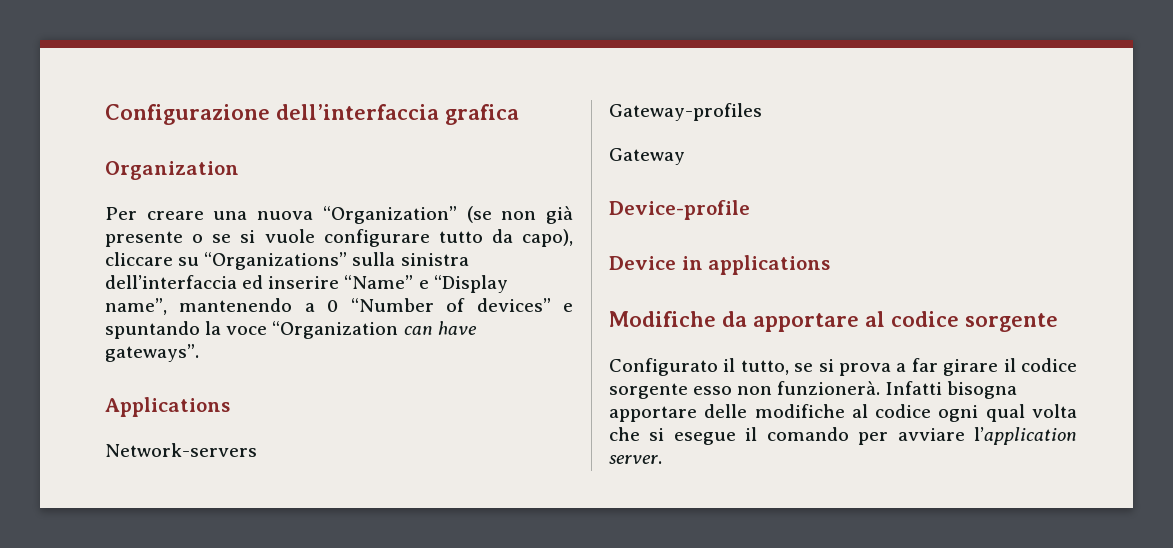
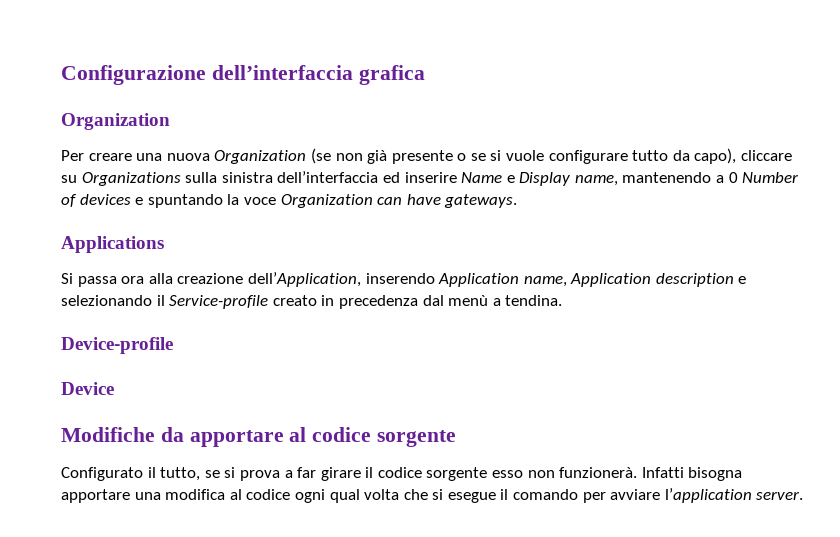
- Per creare una nuova “Organization” (se non già presente o se si vuole configurare tutto da capo), cliccare su “Organizations” sulla sinistra dell’interfaccia ed inserire “Name” e “Display name”, mantenendo a 0 “Number of devices” e spuntando la voce “Organization can have gateways”.
+ Per creare una nuova Organization (se non già presente o se si vuole configurare tutto da capo), cliccare su Organizations sulla sinistra dell’interfaccia ed inserire Name e Display name, mantenendo a 0 Number of devices e spuntando la voce Organization can have gateways.
- Network-servers
- Gateway-profiles
- Gateway
+ Si passa ora alla creazione dell’Application, inserendo Application name, Application description e selezionando il Service-profile creato in precedenza dal menù a tendina.
- Device in applications
+ Device
- Infatti bisogna apportare delle modifiche al codice ogni qual volta che si esegue il comando per avviare l’application server.
+ Infatti bisogna apportare una modifica al codice ogni qual volta che si esegue il comando per avviare l’application server.

